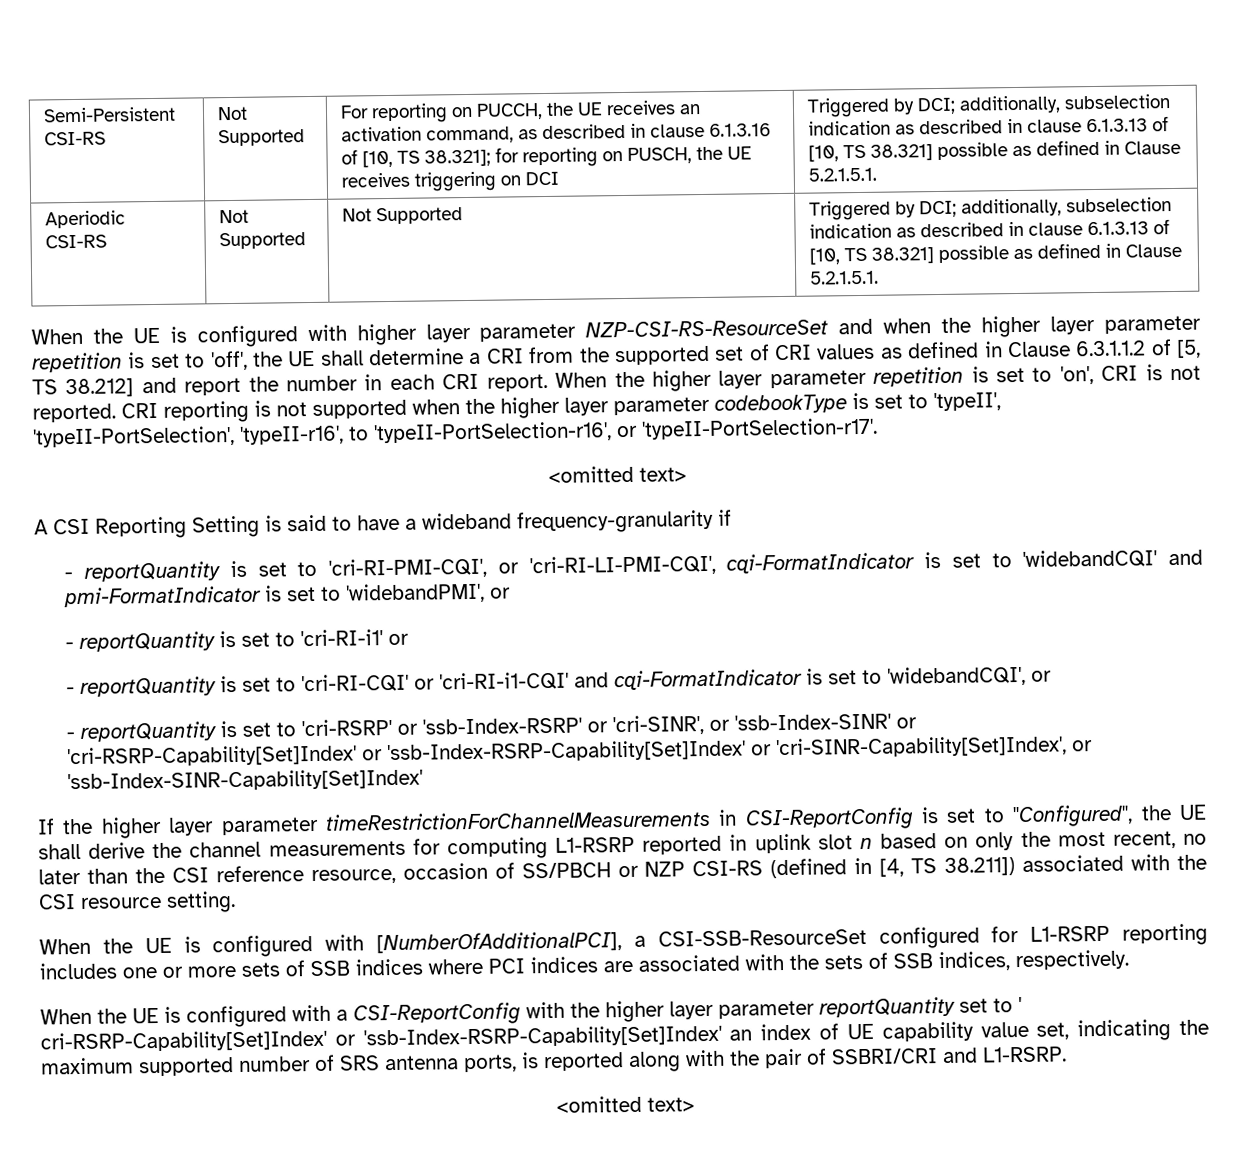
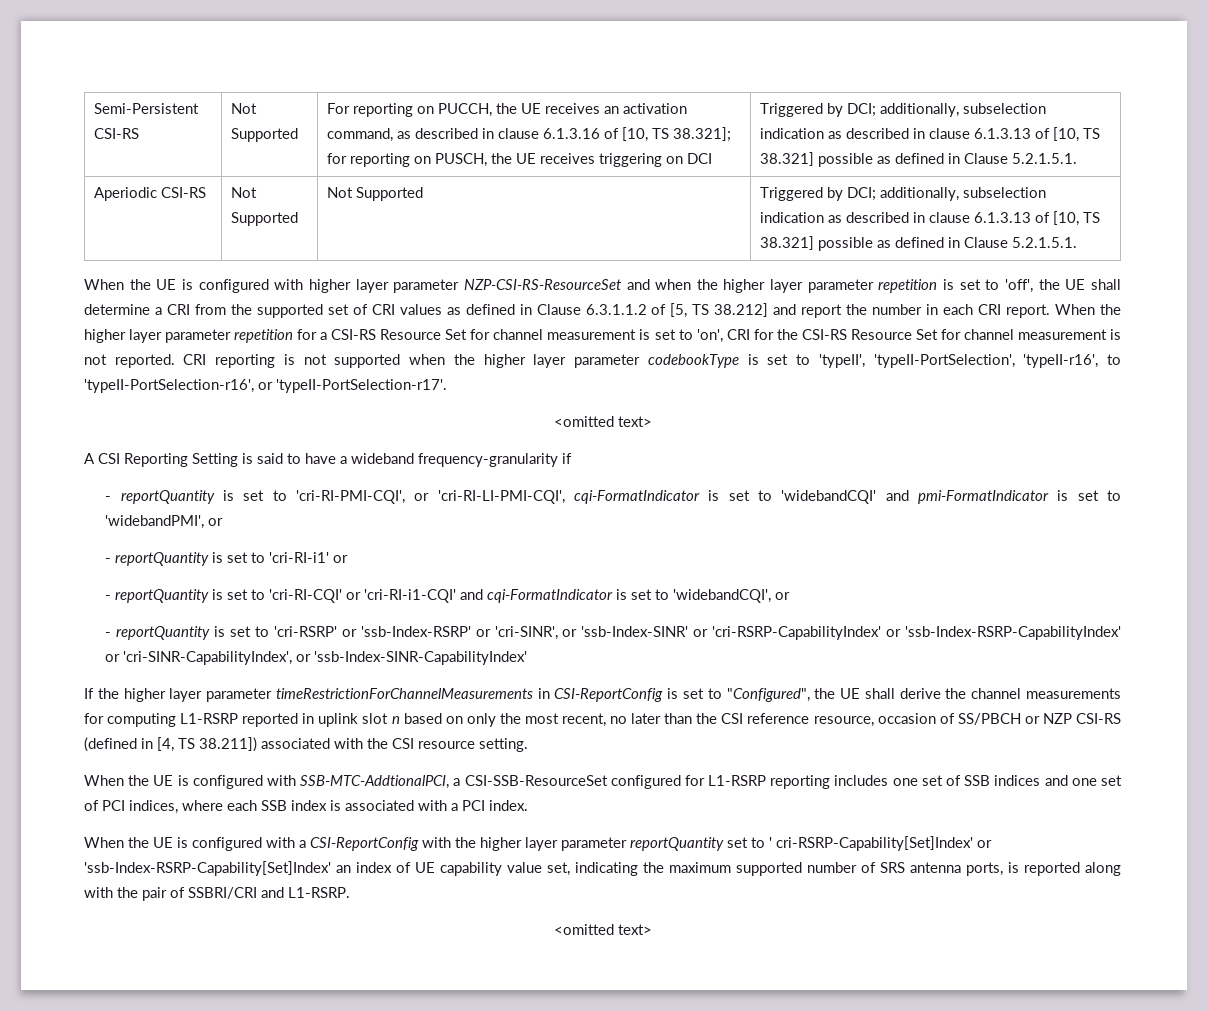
- When the higher layer parameter repetition is set to 'on', CRI is not reported.
+ When the higher layer parameter repetition for a CSI-RS Resource Set for channel measurement is set to 'on', CRI for the CSI-RS Resource Set for channel measurement is not reported.
- - reportQuantity is set to 'cri-RSRP' or 'ssb-Index-RSRP' or 'cri-SINR', or 'ssb-Index-SINR' or 'cri-RSRP-Capability[Set]Index' or 'ssb-Index-RSRP-Capability[Set]Index' or 'cri-SINR-Capability[Set]Index', or 'ssb-Index-SINR-Capability[Set]Index'
+ - reportQuantity is set to 'cri-RSRP' or 'ssb-Index-RSRP' or 'cri-SINR', or 'ssb-Index-SINR' or 'cri-RSRP-CapabilityIndex' or 'ssb-Index-RSRP-CapabilityIndex' or 'cri-SINR-CapabilityIndex', or 'ssb-Index-SINR-CapabilityIndex'
- When the UE is configured with [NumberOfAdditionalPCI], a CSI-SSB-ResourceSet configured for L1-RSRP reporting includes one or more sets of SSB indices where PCI indices are associated with the sets of SSB indices, respectively.
+ When the UE is configured with SSB-MTC-AddtionalPCI, a CSI-SSB-ResourceSet configured for L1-RSRP reporting includes one set of SSB indices and one set of PCI indices, where each SSB index is associated with a PCI index.

